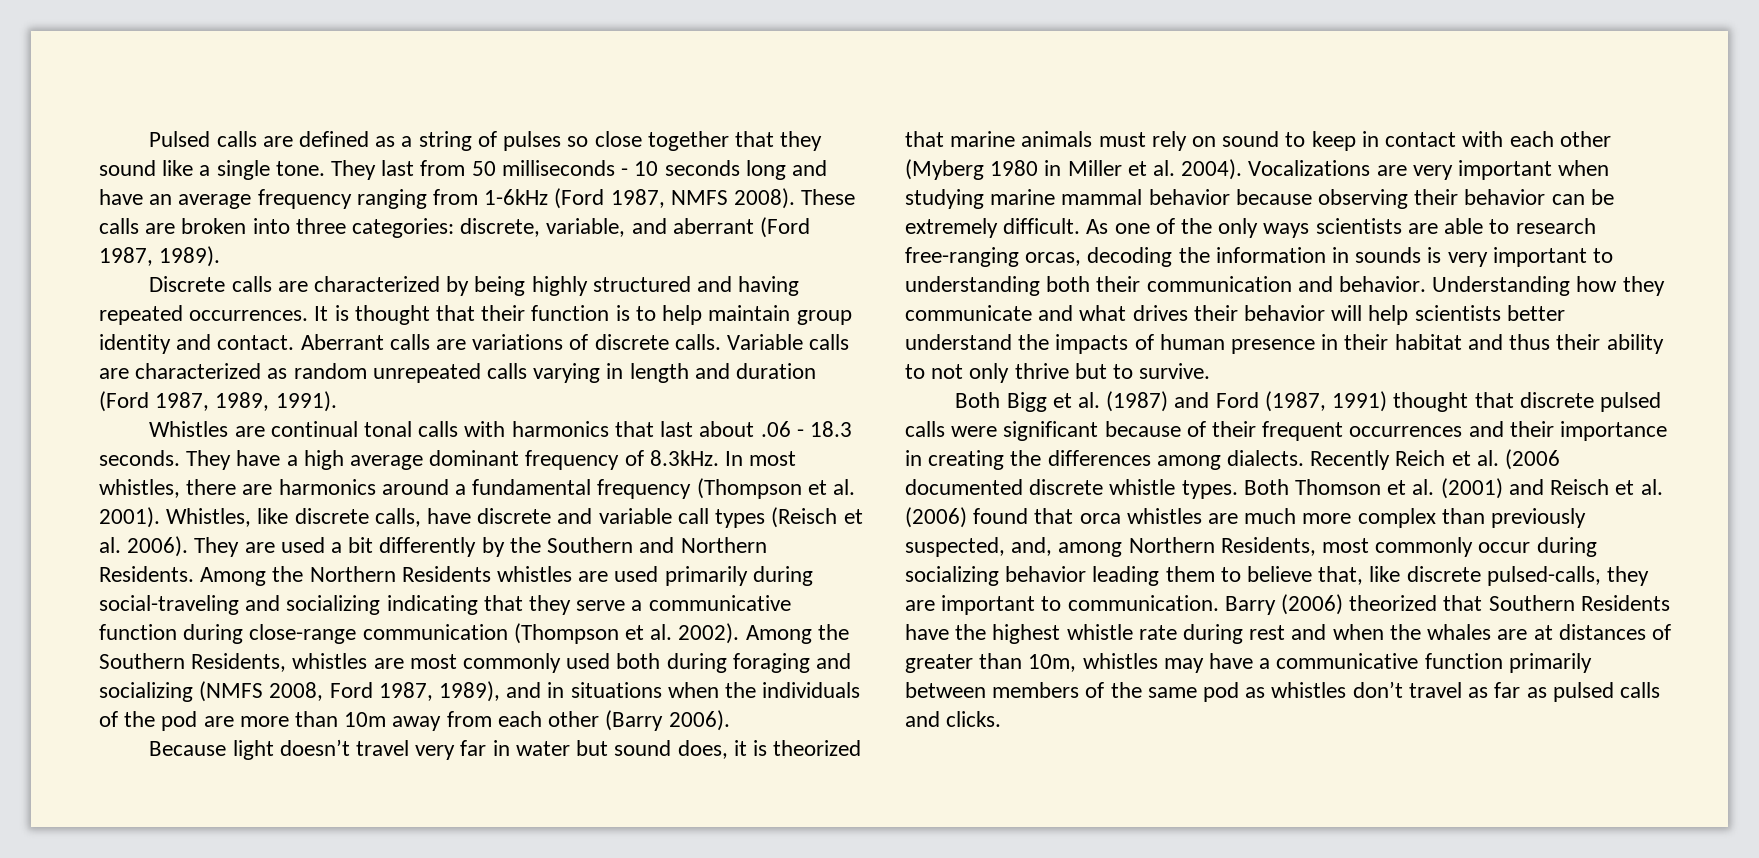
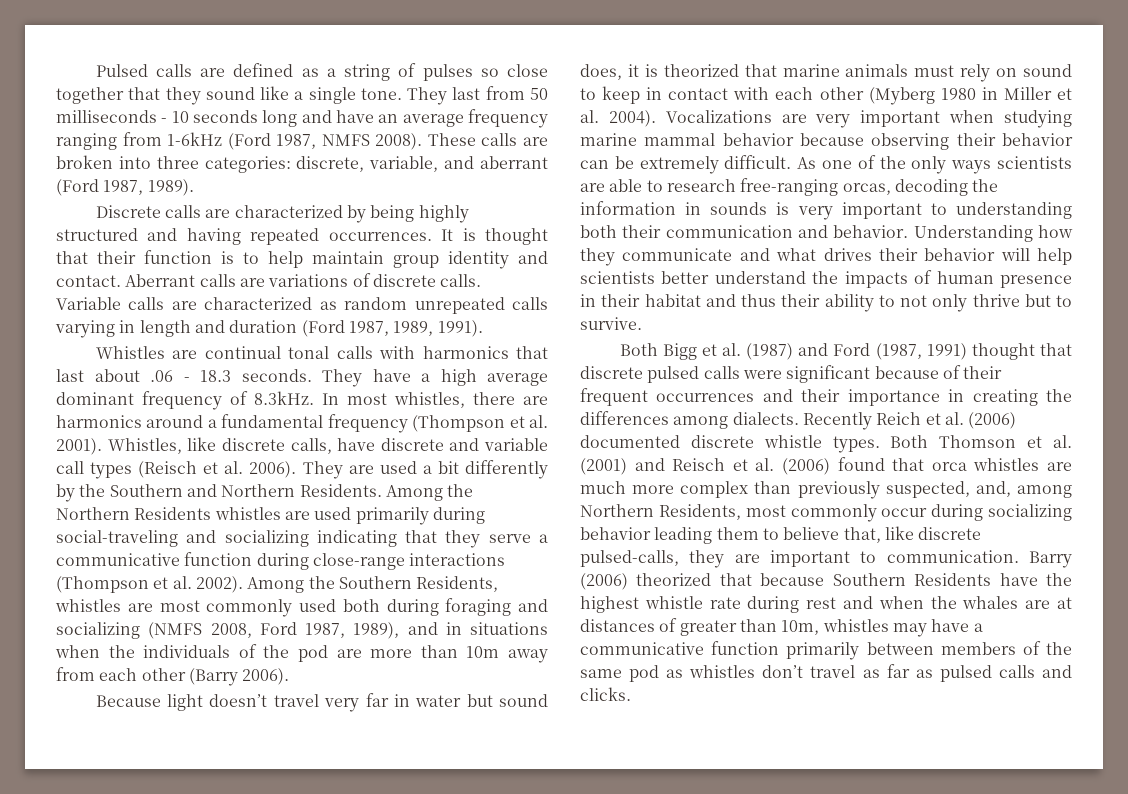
- Among the Northern Residents whistles are used primarily during social-traveling and socializing indicating that they serve a communicative function during close-range communication (Thompson et al. 2002).
+ Among the Northern Residents whistles are used primarily during social-traveling and socializing indicating that they serve a communicative function during close-range interactions (Thompson et al. 2002).
- Recently Reich et al. (2006 documented discrete whistle types.
+ Recently Reich et al. (2006) documented discrete whistle types.
- Barry (2006) theorized that Southern Residents have the highest whistle rate during rest and when the whales are at distances of greater than 10m, whistles may have a communicative function primarily between members of the same pod as whistles don’t travel as far as pulsed calls and clicks.
+ Barry (2006) theorized that because Southern Residents have the highest whistle rate during rest and when the whales are at distances of greater than 10m, whistles may have a communicative function primarily between members of the same pod as whistles don’t travel as far as pulsed calls and clicks.

